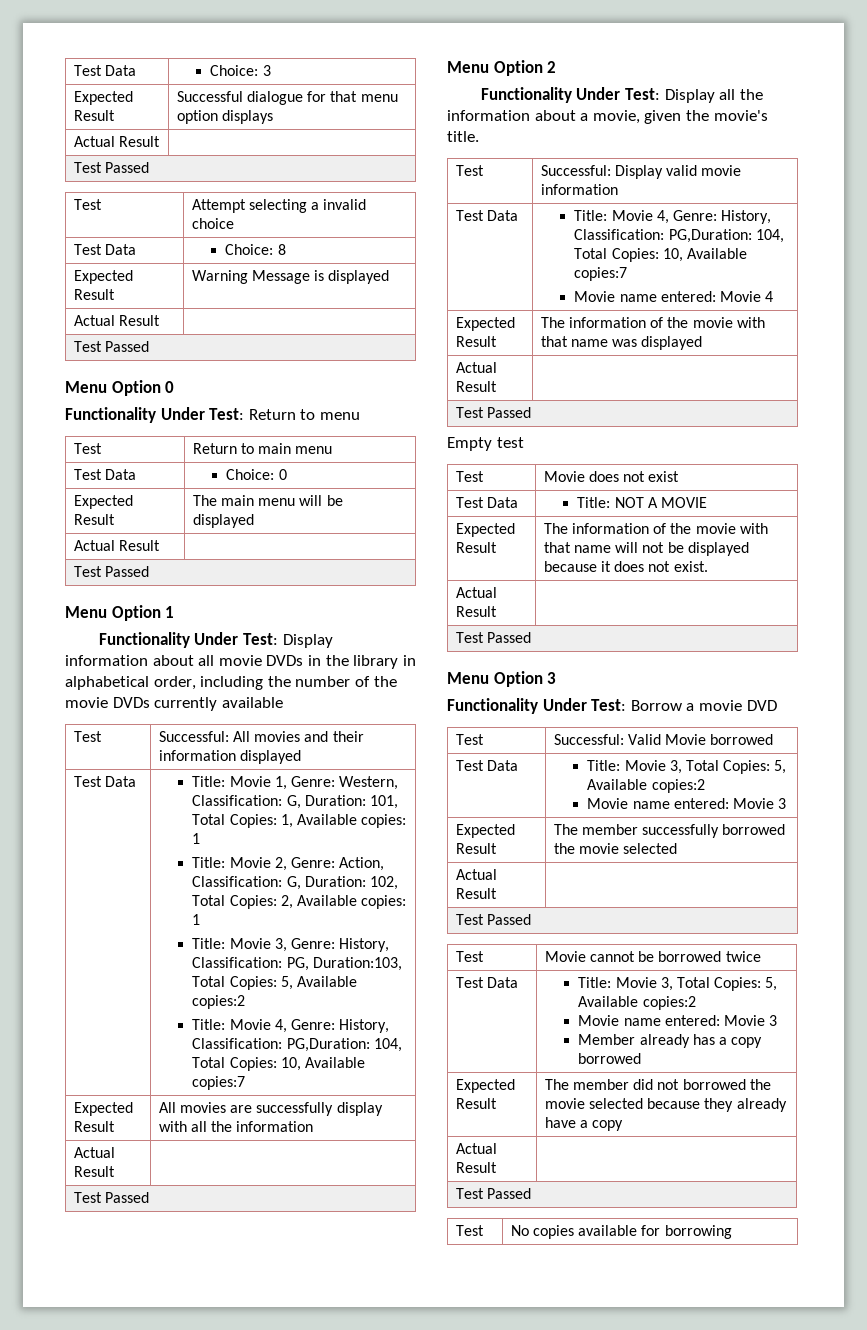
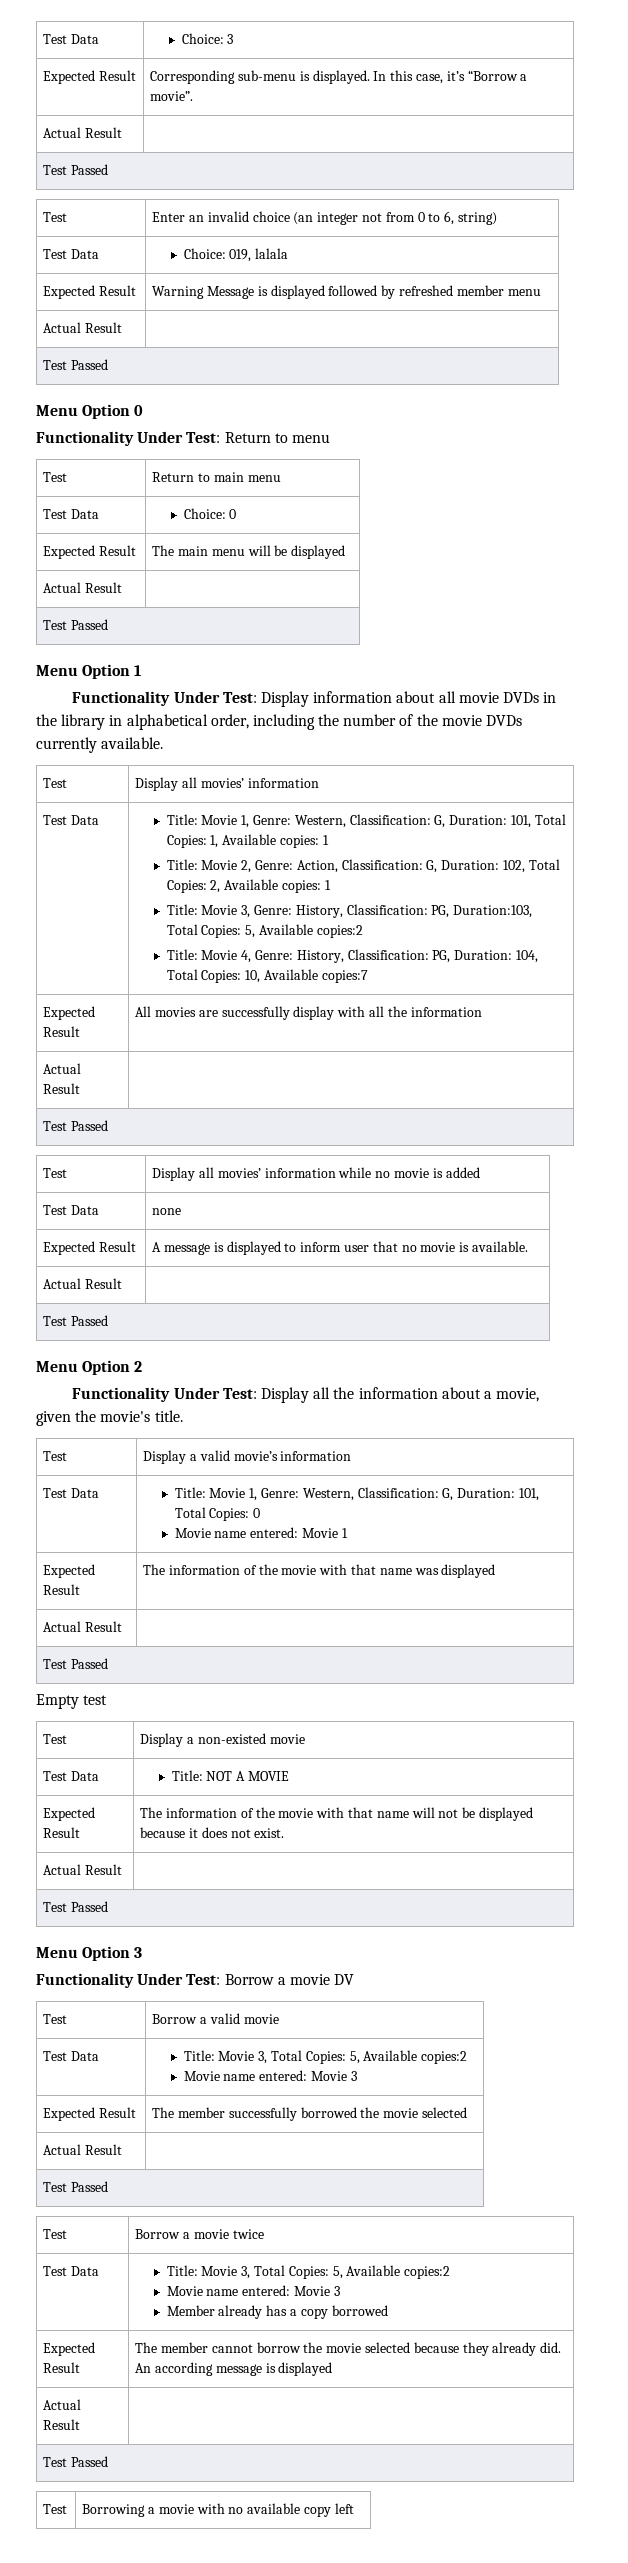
- Expected Result | Successful dialogue for that menu option displays
+ Expected Result | Corresponding sub-menu is displayed. In this case, it’s “Borrow a movie”.
  Actual Result |
  Test Passed
- Test | Attempt selecting a invalid choice
- Test Data | Choice: 8
+ Test | Enter an invalid choice (an integer not from 0 to 6, string)
+ Test Data | Choice: 019, lalala
- Expected Result | Warning Message is displayed
+ Expected Result | Warning Message is displayed followed by refreshed member menu
- Functionality Under Test: Display information about all movie DVDs in the library in alphabetical order, including the number of the movie DVDs currently available
- Test | Successful: All movies and their information displayed
+ Functionality Under Test: Display information about all movie DVDs in the library in alphabetical order, including the number of the movie DVDs currently available.
+ Test | Display all movies’ information
  Title: Movie 3, Genre: History, Classification: PG, Duration:103, Total Copies: 5, Available copies:2
- Title: Movie 4, Genre: History, Classification: PG,Duration: 104, Total Copies: 10, Available copies:7
+ Title: Movie 4, Genre: History, Classification: PG, Duration: 104, Total Copies: 10, Available copies:7
+ Test | Display all movies’ information while no movie is added
+ Test Data | none
+ Expected Result | A message is displayed to inform user that no movie is available.
+ Actual Result |
+ Test Passed
- Test | Successful: Display valid movie information
- Test Data | Title: Movie 4, Genre: History, Classification: PG,Duration: 104, Total Copies: 10, Available copies:7
- Movie name entered: Movie 4
+ Test | Display a valid movie’s information
+ Test Data | Title: Movie 1, Genre: Western, Classification: G, Duration: 101, Total Copies: 0
+ Movie name entered: Movie 1
- Test | Movie does not exist
+ Test | Display a non-existed movie
- Functionality Under Test: Borrow a movie DVD
- Test | Successful: Valid Movie borrowed
+ Functionality Under Test: Borrow a movie DV
+ Test | Borrow a valid movie
- Test | Movie cannot be borrowed twice
+ Test | Borrow a movie twice
- Expected Result | The member did not borrowed the movie selected because they already have a copy
+ Expected Result | The member cannot borrow the movie selected because they already did. An according message is displayed
  Actual Result |
  Test Passed
- Test | No copies available for borrowing
+ Test | Borrowing a movie with no available copy left

